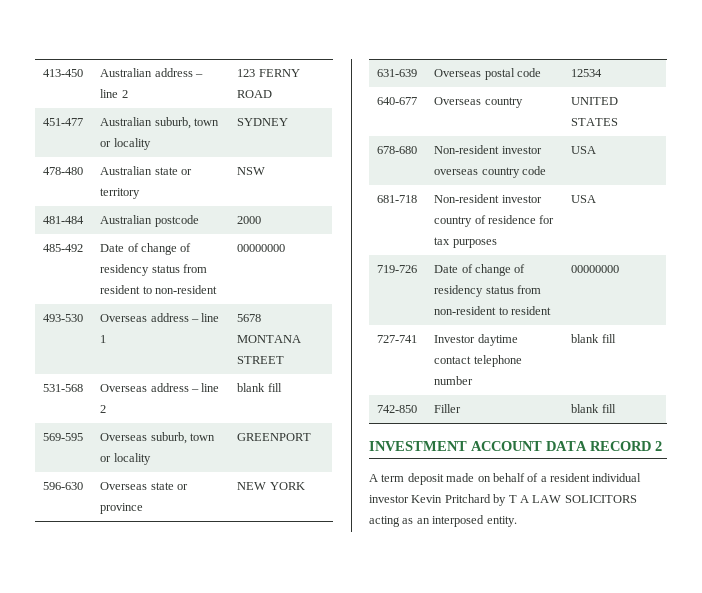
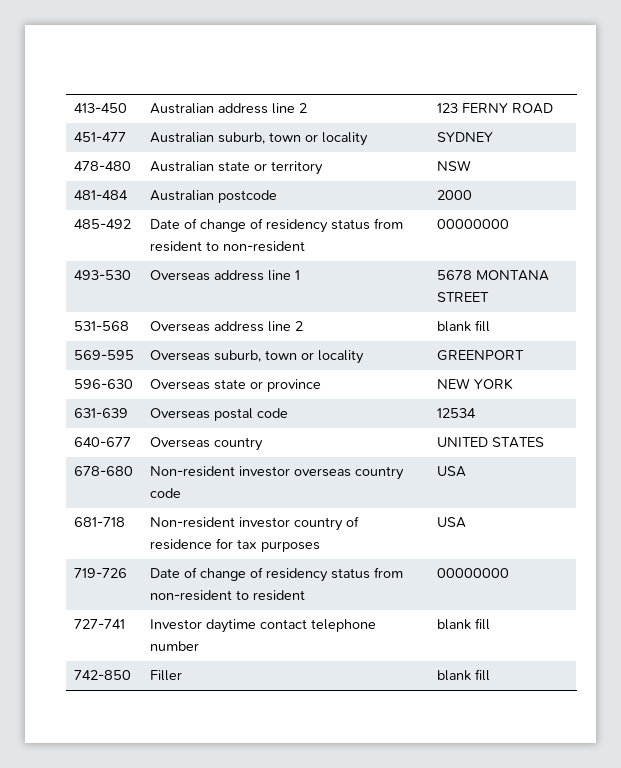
- 413-450 | Australian address – line 2 | 123 FERNY ROAD
+ 413-450 | Australian address line 2 | 123 FERNY ROAD
- 493-530 | Overseas address – line 1 | 5678 MONTANA STREET
+ 493-530 | Overseas address line 1 | 5678 MONTANA STREET
- 531-568 | Overseas address – line 2 | blank fill
+ 531-568 | Overseas address line 2 | blank fill
- INVESTMENT ACCOUNT DATA RECORD 2
- A term deposit made on behalf of a resident individual investor Kevin Pritchard by T A LAW SOLICITORS acting as an interposed entity.

